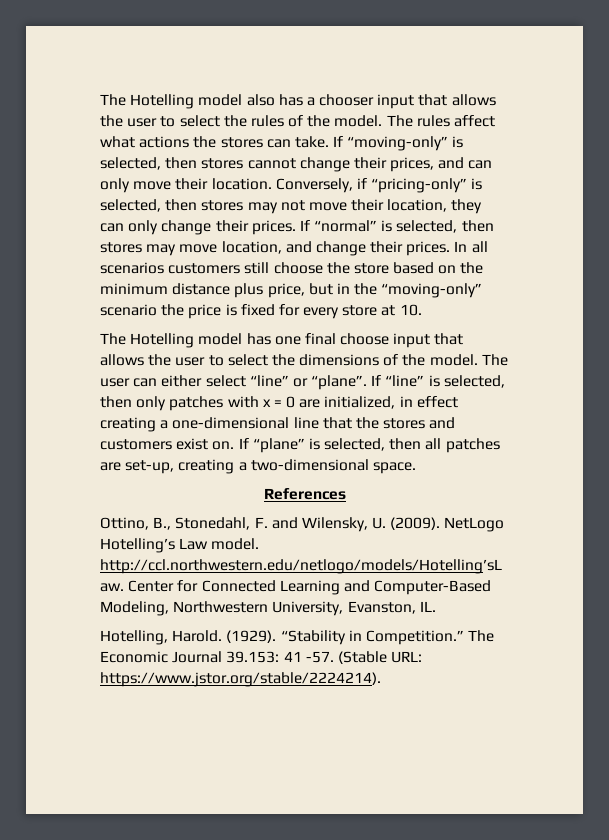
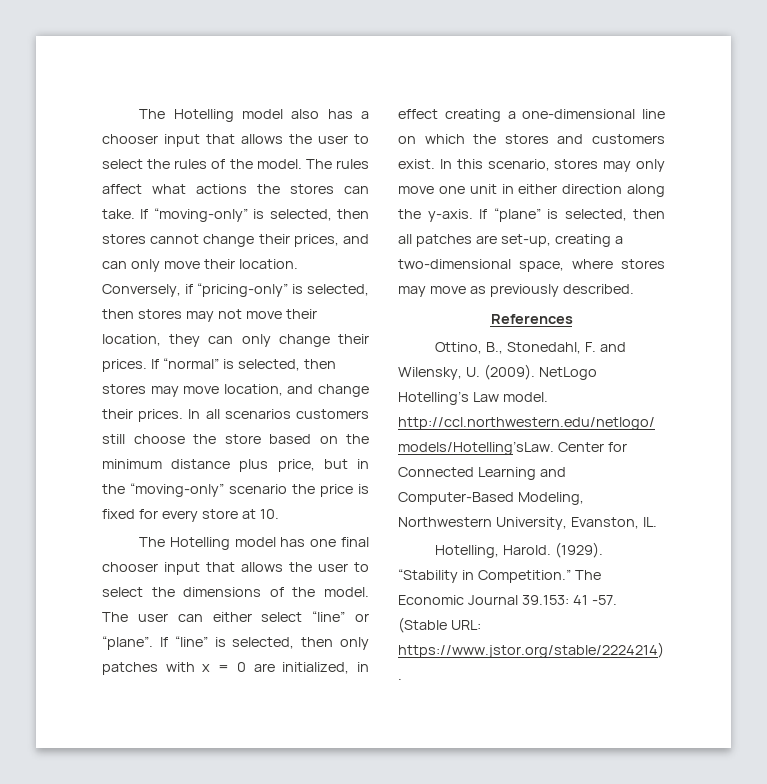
- The Hotelling model has one final choose input that allows the user to select the dimensions of the model.
+ The Hotelling model has one final chooser input that allows the user to select the dimensions of the model.
- If “line” is selected, then only patches with x = 0 are initialized, in effect creating a one-dimensional line that the stores and customers exist on.
+ If “line” is selected, then only patches with x = 0 are initialized, in effect creating a one-dimensional line on which the stores and customers exist. In this scenario, stores may only move one unit in either direction along the y-axis.
- If “plane” is selected, then all patches are set-up, creating a two-dimensional space.
+ If “plane” is selected, then all patches are set-up, creating a two-dimensional space, where stores may move as previously described.

